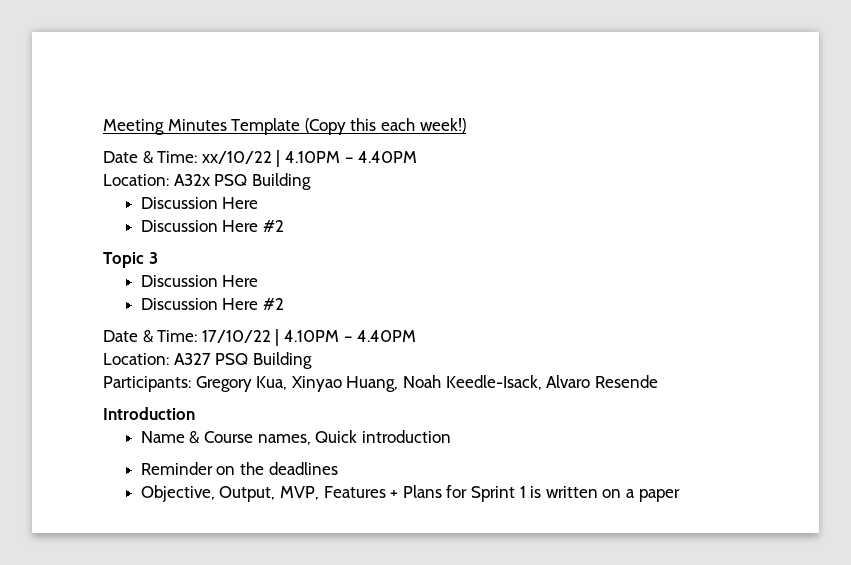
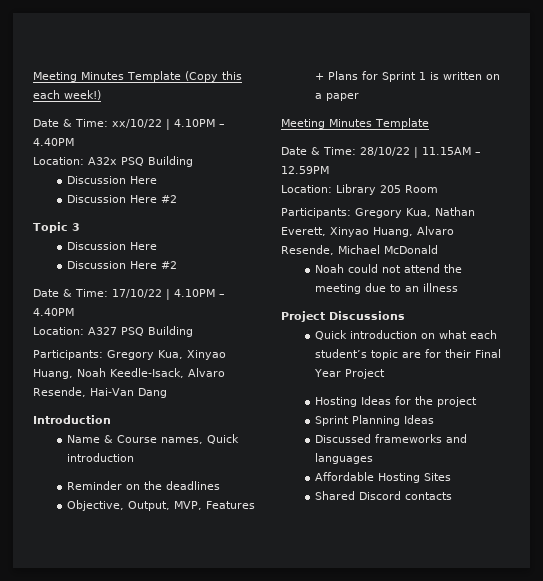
- Participants: Gregory Kua, Xinyao Huang, Noah Keedle-Isack, Alvaro Resende
+ Participants: Gregory Kua, Xinyao Huang, Noah Keedle-Isack, Alvaro Resende, Hai-Van Dang
  Objective, Output, MVP, Features + Plans for Sprint 1 is written on a paper
+ Meeting Minutes Template
+ Date & Time: 28/10/22 | 11.15AM – 12.59PM
+ Location: Library 205 Room
+ Participants: Gregory Kua, Nathan Everett, Xinyao Huang, Alvaro Resende, Michael McDonald
+ Noah could not attend the meeting due to an illness
+ Project Discussions
+ Quick introduction on what each student’s topic are for their Final Year Project
+ Hosting Ideas for the project
+ Sprint Planning Ideas
+ Discussed frameworks and languages
+ Affordable Hosting Sites
+ Shared Discord contacts

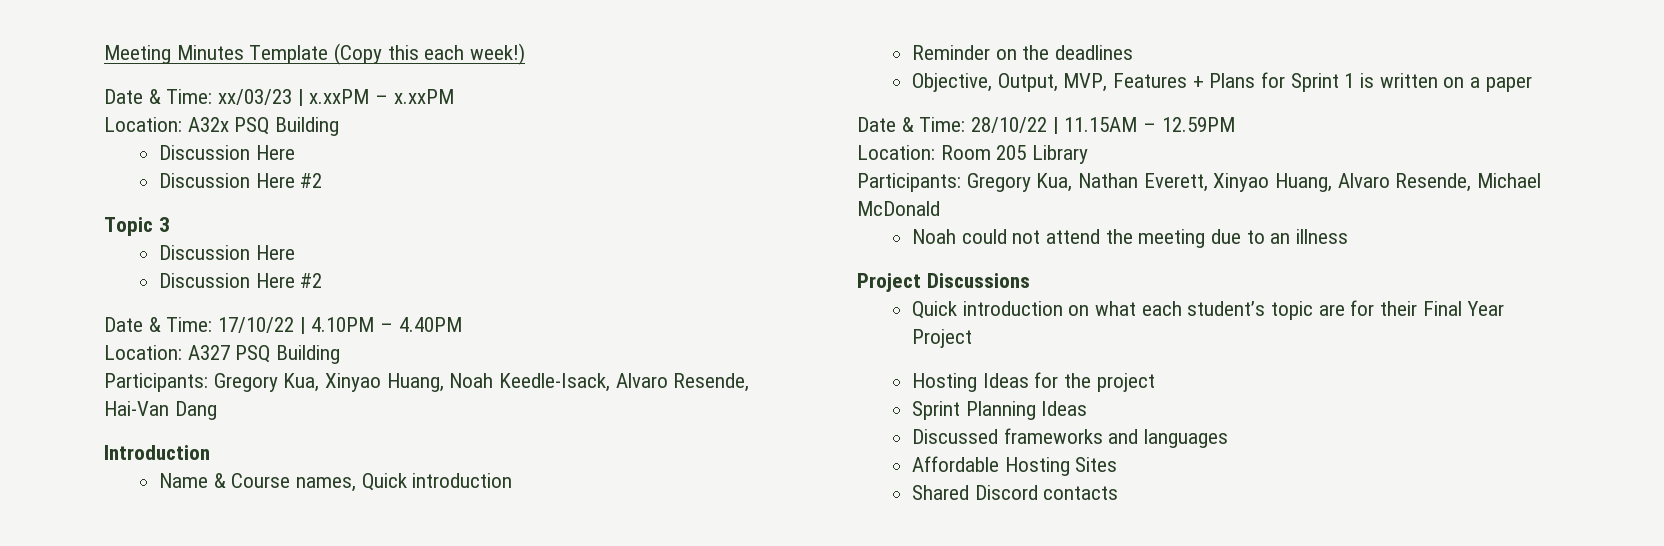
- Date & Time: xx/10/22 | 4.10PM – 4.40PM
+ Date & Time: xx/03/23 | x.xxPM – x.xxPM
  Objective, Output, MVP, Features + Plans for Sprint 1 is written on a paper
- Meeting Minutes Template
- Location: Library 205 Room
+ Location: Room 205 Library

